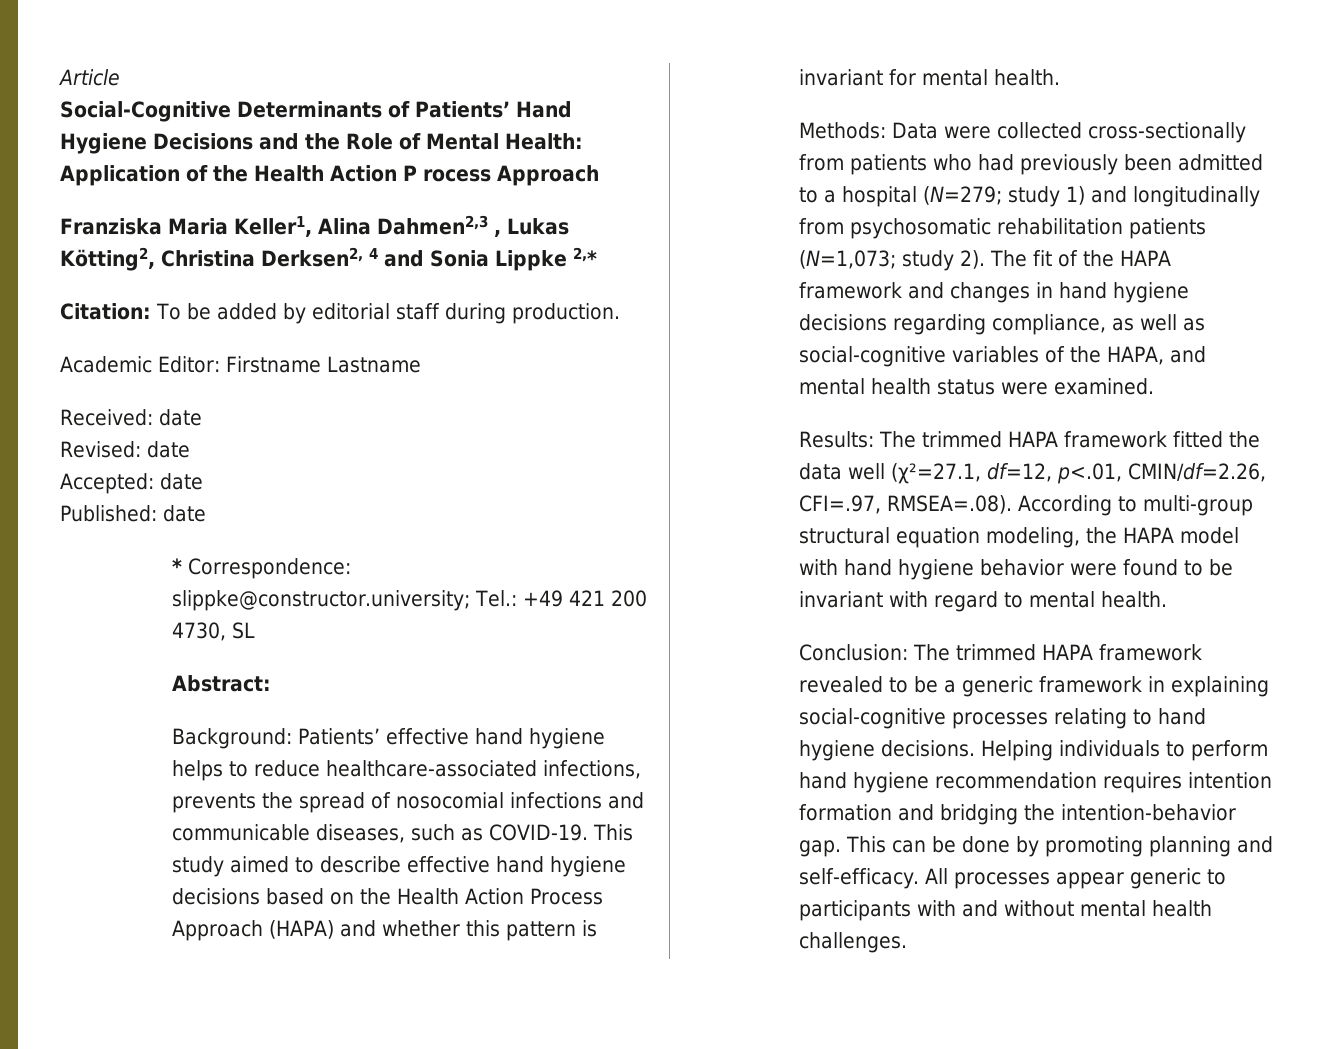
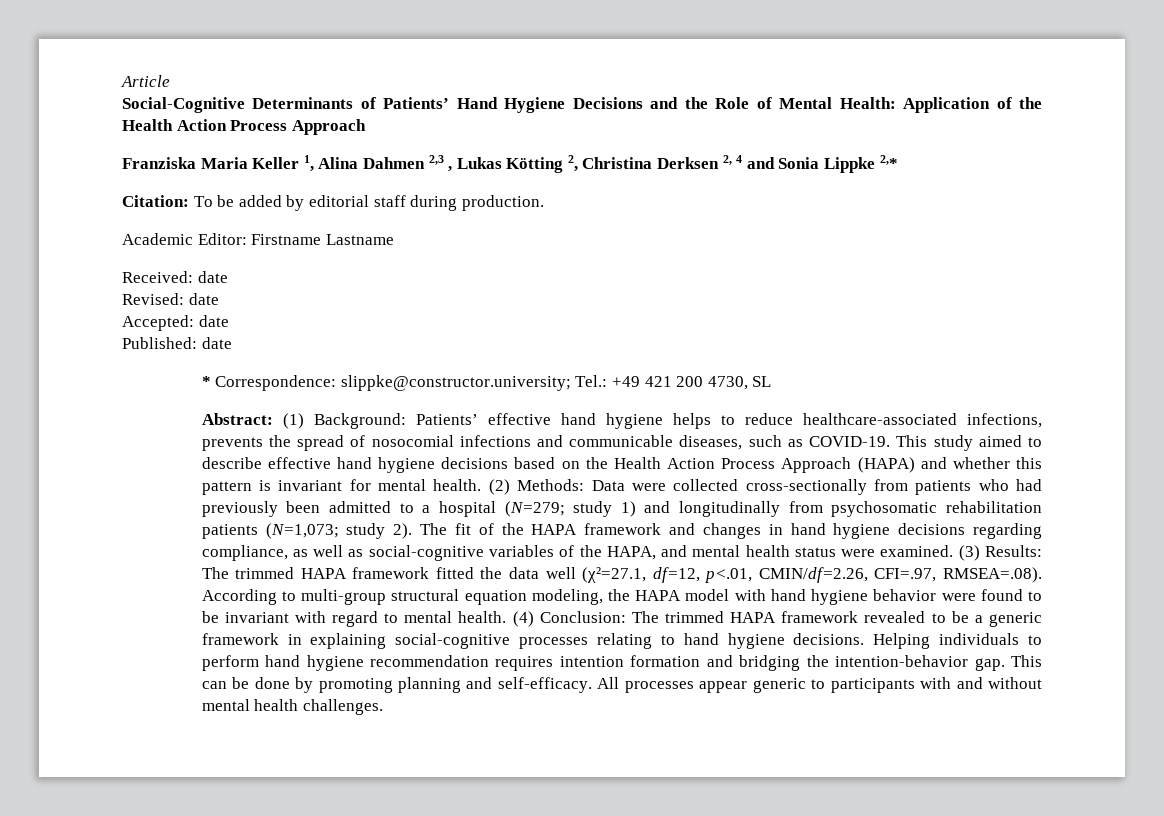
- Social-Cognitive Determinants of Patients’ Hand Hygiene Decisions and the Role of Mental Health: Application of the Health Action P rocess Approach
+ Social-Cognitive Determinants of Patients’ Hand Hygiene Decisions and the Role of Mental Health: Application of the Health Action Process Approach
- Franziska Maria Keller1, Alina Dahmen2,3 , Lukas Kötting2, Christina Derksen2, 4 and Sonia Lippke 2,*
+ Franziska Maria Keller 1, Alina Dahmen 2,3 , Lukas Kötting 2, Christina Derksen 2, 4 and Sonia Lippke 2,*
- Abstract:
- Background: Patients’ effective hand hygiene helps to reduce healthcare-associated infections, prevents the spread of nosocomial infections and communicable diseases, such as COVID-19.
+ Abstract: (1) Background: Patients’ effective hand hygiene helps to reduce healthcare-associated infections, prevents the spread of nosocomial infections and communicable diseases, such as COVID-19.
- This study aimed to describe effective hand hygiene decisions based on the Health Action Process Approach (HAPA) and whether this pattern is invariant for mental health.
- Methods: Data were collected cross-sectionally from patients who had previously been admitted to a hospital (N=279; study 1) and longitudinally from psychosomatic rehabilitation patients (N=1,073; study 2).
+ This study aimed to describe effective hand hygiene decisions based on the Health Action Process Approach (HAPA) and whether this pattern is invariant for mental health. (2) Methods: Data were collected cross-sectionally from patients who had previously been admitted to a hospital (N=279; study 1) and longitudinally from psychosomatic rehabilitation patients (N=1,073; study 2).
- The fit of the HAPA framework and changes in hand hygiene decisions regarding compliance, as well as social-cognitive variables of the HAPA, and mental health status were examined.
- Results:
+ The fit of the HAPA framework and changes in hand hygiene decisions regarding compliance, as well as social-cognitive variables of the HAPA, and mental health status were examined. (3) Results:
- The trimmed HAPA framework fitted the data well (χ²=27.1, df=12, p<.01, CMIN/df=2.26, CFI=.97, RMSEA=.08). According to multi-group structural equation modeling, the HAPA model with hand hygiene behavior were found to be invariant with regard to mental health.
- Conclusion:
+ The trimmed HAPA framework fitted the data well (χ²=27.1, df=12, p<.01, CMIN/df=2.26, CFI=.97, RMSEA=.08). According to multi-group structural equation modeling, the HAPA model with hand hygiene behavior were found to be invariant with regard to mental health. (4) Conclusion:

